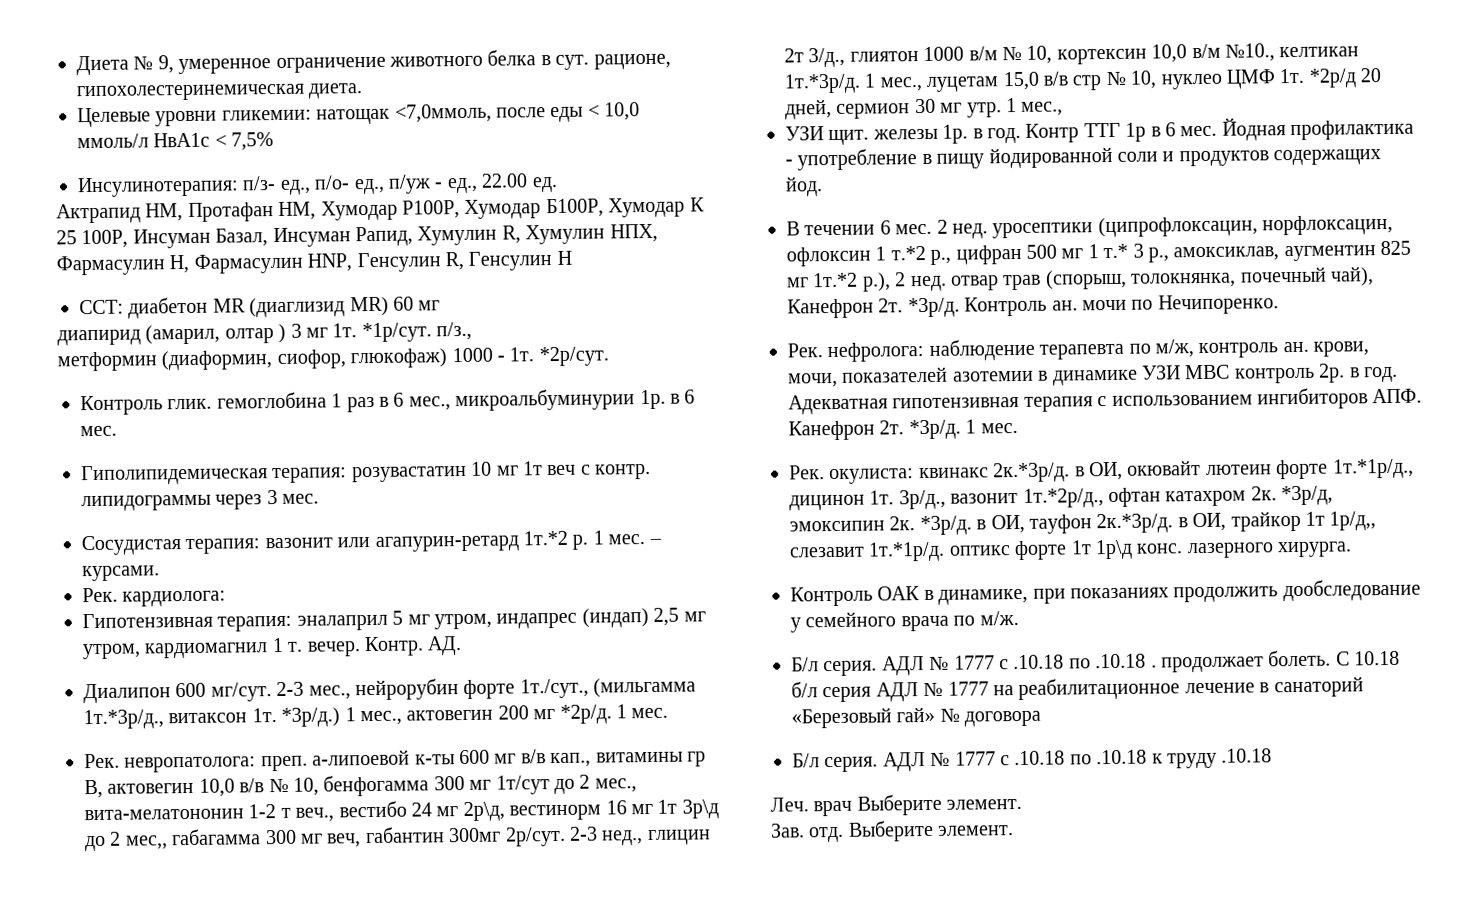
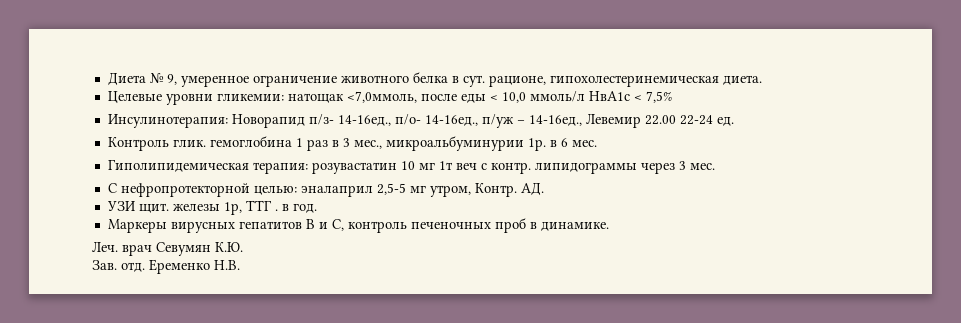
- Инсулинотерапия: п/з- ед., п/о- ед., п/уж - ед., 22.00 ед.
- Актрапид НМ, Протафан НМ, Хумодар Р100Р, Хумодар Б100Р, Хумодар К 25 100Р, Инсуман Базал, Инсуман Рапид, Хумулин R, Хумулин НПХ, Фармасулин Н, Фармасулин НNР, Генсулин R, Генсулин Н
- ССТ: диабетон МR (диаглизид МR) 60 мг
- диапирид (амарил, олтар ) 3 мг 1т. *1р/сут. п/з.,
- метформин (диаформин, сиофор, глюкофаж) 1000 - 1т. *2р/сут.
+ Инсулинотерапия: Новорапид п/з- 14-16ед., п/о- 14-16ед., п/уж – 14-16ед., Левемир 22.00 22-24 ед.
- Контроль глик. гемоглобина 1 раз в 6 мес., микроальбуминурии 1р. в 6 мес.
+ Контроль глик. гемоглобина 1 раз в 3 мес., микроальбуминурии 1р. в 6 мес.
- Сосудистая терапия: вазонит или агапурин-ретард 1т.*2 р. 1 мес. – курсами.
- Рек. кардиолога:
- Гипотензивная терапия: эналаприл 5 мг утром, индапрес (индап) 2,5 мг утром, кардиомагнил 1 т. вечер. Контр. АД.
- Диалипон 600 мг/сут. 2-3 мес., нейрорубин форте 1т./сут., (мильгамма 1т.*3р/д., витаксон 1т. *3р/д.) 1 мес., актовегин 200 мг *2р/д. 1 мес.
- Рек. невропатолога: преп. а-липоевой к-ты 600 мг в/в кап., витамины гр В, актовегин 10,0 в/в № 10, бенфогамма 300 мг 1т/сут до 2 мес., вита-мелатононин 1-2 т веч., вестибо 24 мг 2р\д, вестинорм 16 мг 1т 3р\д до 2 мес,, габагамма 300 мг веч, габантин 300мг 2р/сут. 2-3 нед., глицин 2т 3/д., глиятон 1000 в/м № 10, кортексин 10,0 в/м №10., келтикан 1т.*3р/д. 1 мес., луцетам 15,0 в/в стр № 10, нуклео ЦМФ 1т. *2р/д 20 дней, сермион 30 мг утр. 1 мес.,
+ С нефропротекторной целью: эналаприл 2,5-5 мг утром, Контр. АД.
- УЗИ щит. железы 1р. в год. Контр ТТГ 1р в 6 мес. Йодная профилактика - употребление в пищу йодированной соли и продуктов содержащих йод.
- В течении 6 мес. 2 нед. уросептики (ципрофлоксацин, норфлоксацин, офлоксин 1 т.*2 р., цифран 500 мг 1 т.* 3 р., амоксиклав, аугментин 825 мг 1т.*2 р.), 2 нед. отвар трав (спорыш, толокнянка, почечный чай), Канефрон 2т. *3р/д. Контроль ан. мочи по Нечипоренко.
- Рек. нефролога: наблюдение терапевта по м/ж, контроль ан. крови, мочи, показателей азотемии в динамике УЗИ МВС контроль 2р. в год. Адекватная гипотензивная терапия с использованием ингибиторов АПФ. Канефрон 2т. *3р/д. 1 мес.
- Рек. окулиста: квинакс 2к.*3р/д. в ОИ, окювайт лютеин форте 1т.*1р/д., дицинон 1т. 3р/д., вазонит 1т.*2р/д., офтан катахром 2к. *3р/д, эмоксипин 2к. *3р/д. в ОИ, тауфон 2к.*3р/д. в ОИ, трайкор 1т 1р/д,, слезавит 1т.*1р/д. оптикс форте 1т 1р\д конс. лазерного хирурга.
- Контроль ОАК в динамике, при показаниях продолжить дообследование у семейного врача по м/ж.
- Б/л серия. АДЛ № 1777 с .10.18 по .10.18 . продолжает болеть. С 10.18 б/л серия АДЛ № 1777 на реабилитационное лечение в санаторий «Березовый гай» № договора
- Б/л серия. АДЛ № 1777 с .10.18 по .10.18 к труду .10.18
+ УЗИ щит. железы 1р, ТТГ . в год.
+ Маркеры вирусных гепатитов В и С, контроль печеночных проб в динамике.
- Леч. врач Выберите элемент.
+ Леч. врач Севумян К.Ю.
- Зав. отд. Выберите элемент.
+ Зав. отд. Еременко Н.В.

